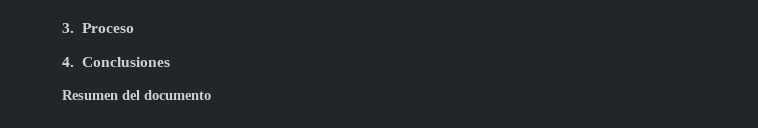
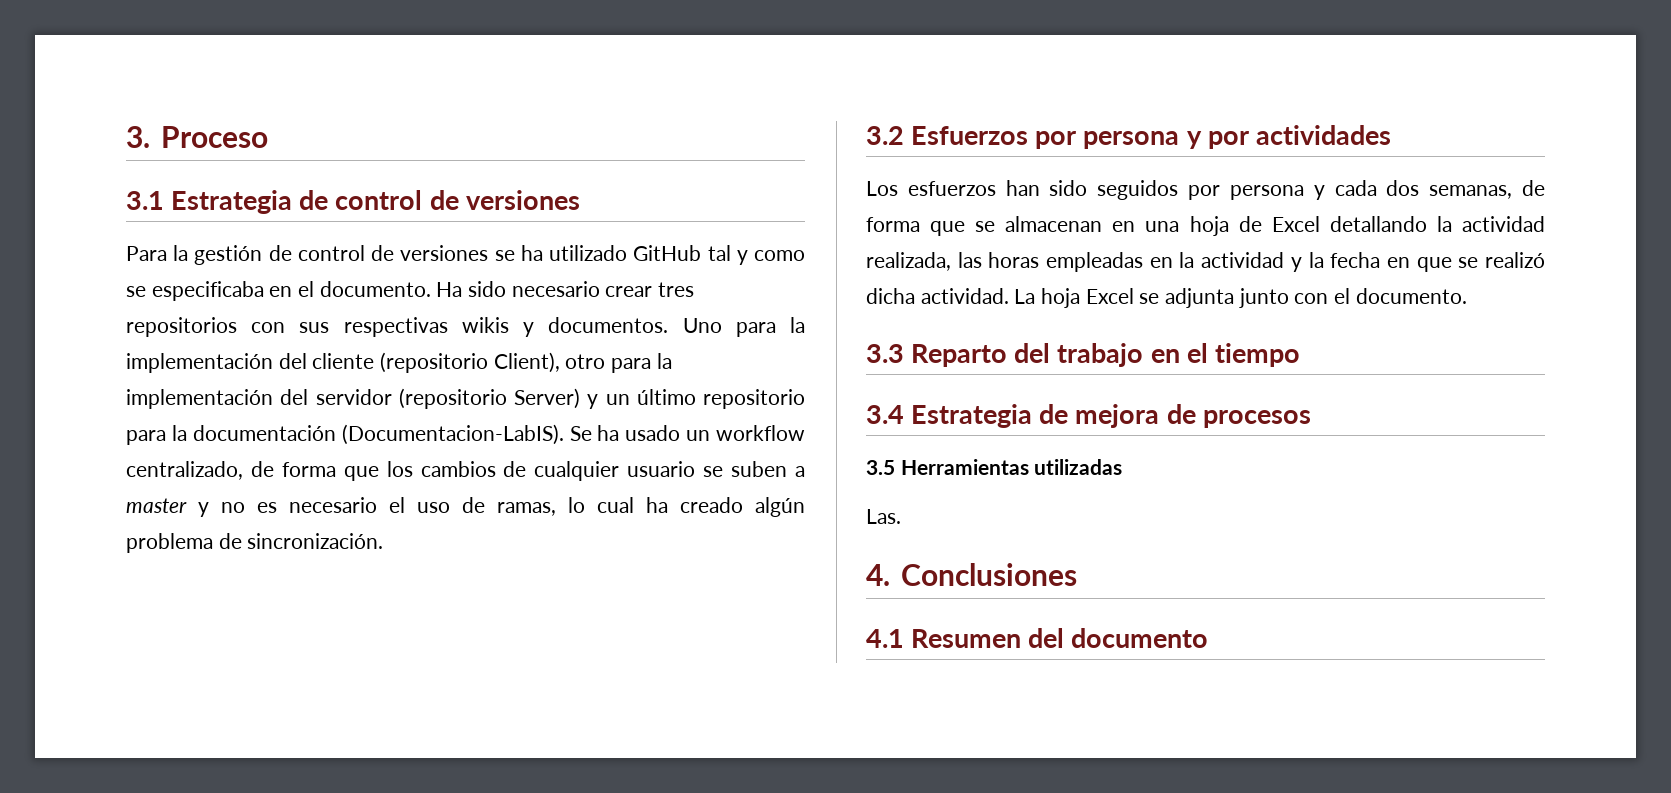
+ 3.1 Estrategia de control de versiones
+ Para la gestión de control de versiones se ha utilizado GitHub tal y como se especificaba en el documento. Ha sido necesario crear tres repositorios con sus respectivas wikis y documentos. Uno para la implementación del cliente (repositorio Client), otro para la implementación del servidor (repositorio Server) y un último repositorio para la documentación (Documentacion-LabIS). Se ha usado un workflow centralizado, de forma que los cambios de cualquier usuario se suben a master y no es necesario el uso de ramas, lo cual ha creado algún problema de sincronización.
+ 3.2 Esfuerzos por persona y por actividades
+ Los esfuerzos han sido seguidos por persona y cada dos semanas, de forma que se almacenan en una hoja de Excel detallando la actividad realizada, las horas empleadas en la actividad y la fecha en que se realizó dicha actividad. La hoja Excel se adjunta junto con el documento.
+ 3.3 Reparto del trabajo en el tiempo
+ 3.4 Estrategia de mejora de procesos
+ 3.5 Herramientas utilizadas
+ Las.
- Resumen del documento
+ 4.1 Resumen del documento

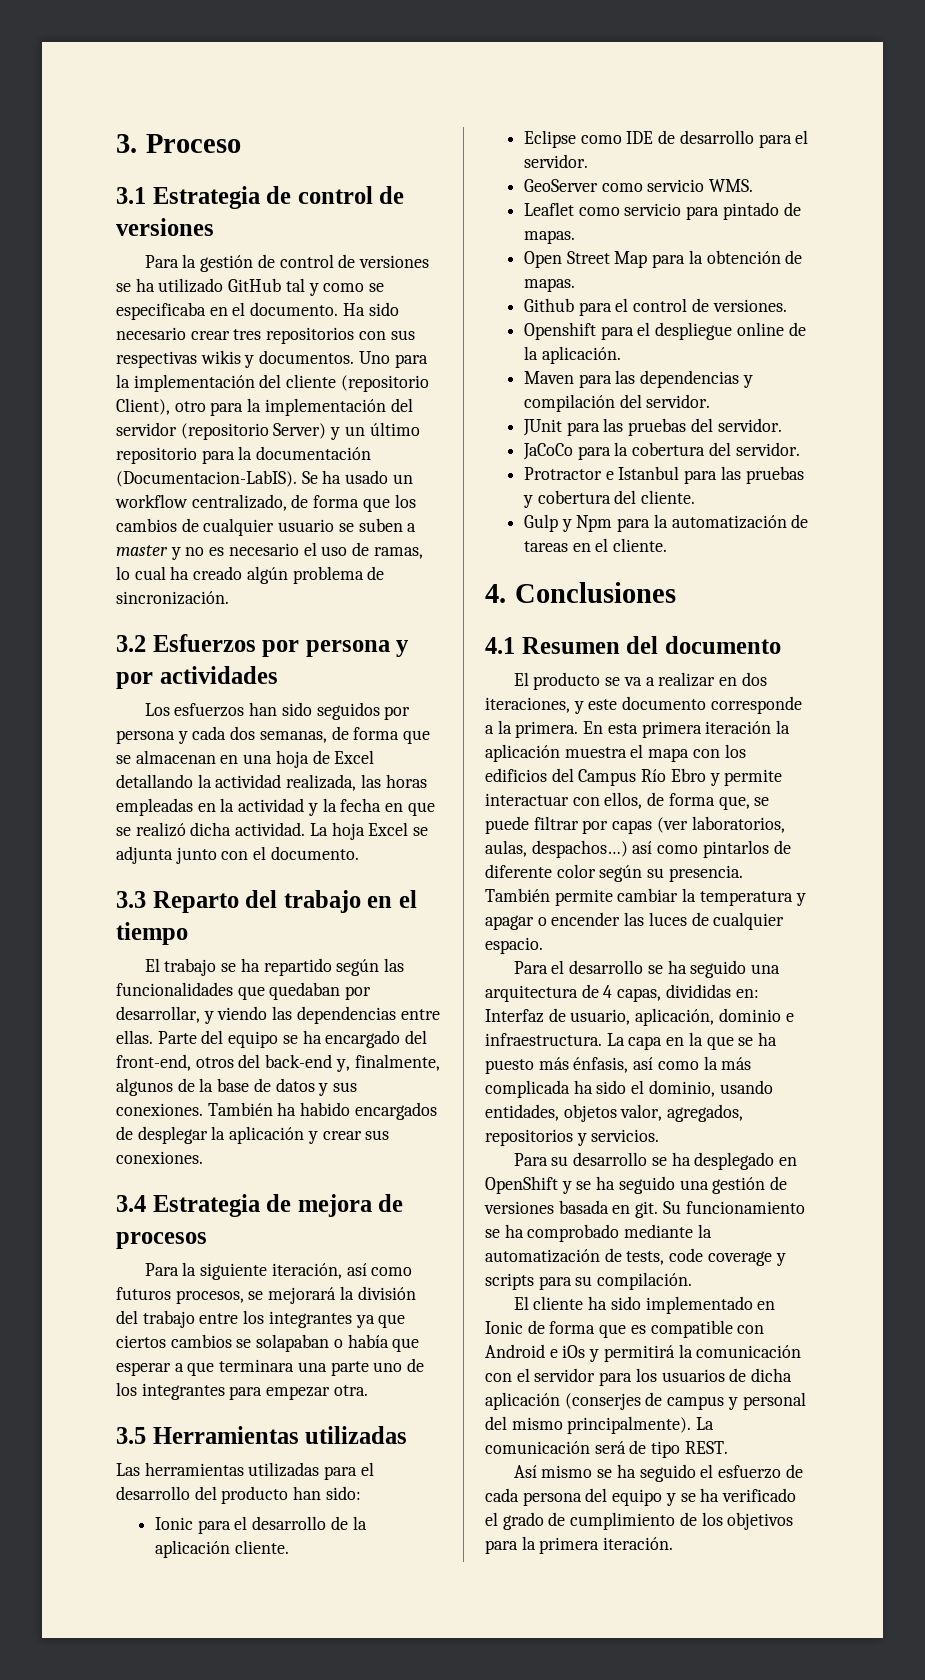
+ El trabajo se ha repartido según las funcionalidades que quedaban por desarrollar, y viendo las dependencias entre ellas. Parte del equipo se ha encargado del front-end, otros del back-end y, finalmente, algunos de la base de datos y sus conexiones. También ha habido encargados de desplegar la aplicación y crear sus conexiones.
+ Para la siguiente iteración, así como futuros procesos, se mejorará la división del trabajo entre los integrantes ya que ciertos cambios se solapaban o había que esperar a que terminara una parte uno de los integrantes para empezar otra.
  3.5 Herramientas utilizadas
- Las.
+ Las herramientas utilizadas para el desarrollo del producto han sido:
+ Ionic para el desarrollo de la aplicación cliente.
+ Eclipse como IDE de desarrollo para el servidor.
+ GeoServer como servicio WMS.
+ Leaflet como servicio para pintado de mapas.
+ Open Street Map para la obtención de mapas.
+ Github para el control de versiones.
+ Openshift para el despliegue online de la aplicación.
+ Maven para las dependencias y compilación del servidor.
+ JUnit para las pruebas del servidor.
+ JaCoCo para la cobertura del servidor.
+ Protractor e Istanbul para las pruebas y cobertura del cliente.
+ Gulp y Npm para la automatización de tareas en el cliente.
+ El producto se va a realizar en dos iteraciones, y este documento corresponde a la primera. En esta primera iteración la aplicación muestra el mapa con los edificios del Campus Río Ebro y permite interactuar con ellos, de forma que, se puede filtrar por capas (ver laboratorios, aulas, despachos…) así como pintarlos de diferente color según su presencia. También permite cambiar la temperatura y apagar o encender las luces de cualquier espacio.
+ Para el desarrollo se ha seguido una arquitectura de 4 capas, divididas en: Interfaz de usuario, aplicación, dominio e infraestructura. La capa en la que se ha puesto más énfasis, así como la más complicada ha sido el dominio, usando entidades, objetos valor, agregados, repositorios y servicios.
+ Para su desarrollo se ha desplegado en OpenShift y se ha seguido una gestión de versiones basada en git. Su funcionamiento se ha comprobado mediante la automatización de tests, code coverage y scripts para su compilación.
+ El cliente ha sido implementado en Ionic de forma que es compatible con Android e iOs y permitirá la comunicación con el servidor para los usuarios de dicha aplicación (conserjes de campus y personal del mismo principalmente). La comunicación será de tipo REST.
+ Así mismo se ha seguido el esfuerzo de cada persona del equipo y se ha verificado el grado de cumplimiento de los objetivos para la primera iteración.

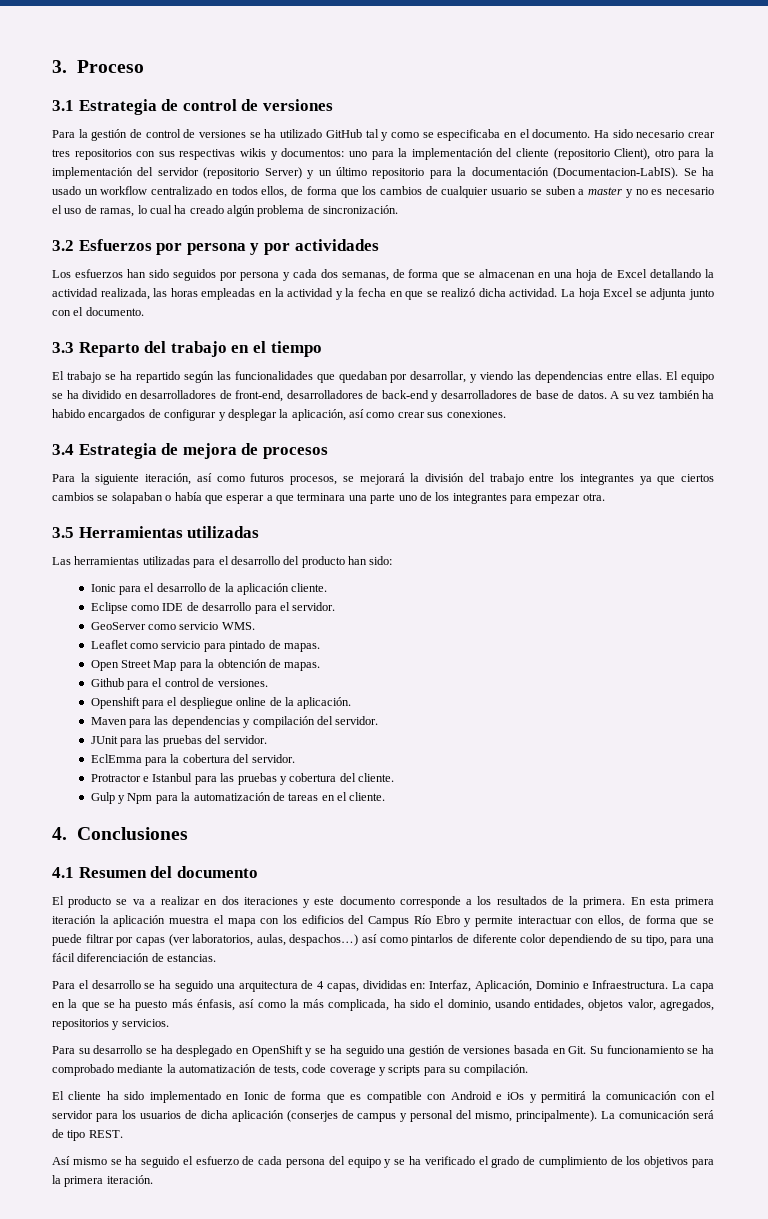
- Ha sido necesario crear tres repositorios con sus respectivas wikis y documentos. Uno para la implementación del cliente (repositorio Client), otro para la implementación del servidor (repositorio Server) y un último repositorio para la documentación (Documentacion-LabIS).
+ Ha sido necesario crear tres repositorios con sus respectivas wikis y documentos: uno para la implementación del cliente (repositorio Client), otro para la implementación del servidor (repositorio Server) y un último repositorio para la documentación (Documentacion-LabIS).
- Se ha usado un workflow centralizado, de forma que los cambios de cualquier usuario se suben a master y no es necesario el uso de ramas, lo cual ha creado algún problema de sincronización.
+ Se ha usado un workflow centralizado en todos ellos, de forma que los cambios de cualquier usuario se suben a master y no es necesario el uso de ramas, lo cual ha creado algún problema de sincronización.
- Parte del equipo se ha encargado del front-end, otros del back-end y, finalmente, algunos de la base de datos y sus conexiones. También ha habido encargados de desplegar la aplicación y crear sus conexiones.
+ El equipo se ha dividido en desarrolladores de front-end, desarrolladores de back-end y desarrolladores de base de datos. A su vez también ha habido encargados de configurar y desplegar la aplicación, así como crear sus conexiones.
- JaCoCo para la cobertura del servidor.
+ EclEmma para la cobertura del servidor.
- El producto se va a realizar en dos iteraciones, y este documento corresponde a la primera.
+ El producto se va a realizar en dos iteraciones y este documento corresponde a los resultados de la primera.
- En esta primera iteración la aplicación muestra el mapa con los edificios del Campus Río Ebro y permite interactuar con ellos, de forma que, se puede filtrar por capas (ver laboratorios, aulas, despachos…) así como pintarlos de diferente color según su presencia. También permite cambiar la temperatura y apagar o encender las luces de cualquier espacio.
+ En esta primera iteración la aplicación muestra el mapa con los edificios del Campus Río Ebro y permite interactuar con ellos, de forma que se puede filtrar por capas (ver laboratorios, aulas, despachos…) así como pintarlos de diferente color dependiendo de su tipo, para una fácil diferenciación de estancias.
- Para el desarrollo se ha seguido una arquitectura de 4 capas, divididas en: Interfaz de usuario, aplicación, dominio e infraestructura.
+ Para el desarrollo se ha seguido una arquitectura de 4 capas, divididas en: Interfaz, Aplicación, Dominio e Infraestructura.
- La capa en la que se ha puesto más énfasis, así como la más complicada ha sido el dominio, usando entidades, objetos valor, agregados, repositorios y servicios.
+ La capa en la que se ha puesto más énfasis, así como la más complicada, ha sido el dominio, usando entidades, objetos valor, agregados, repositorios y servicios.
- Para su desarrollo se ha desplegado en OpenShift y se ha seguido una gestión de versiones basada en git. Su funcionamiento se ha comprobado mediante la automatización de tests, code coverage y scripts para su compilación.
+ Para su desarrollo se ha desplegado en OpenShift y se ha seguido una gestión de versiones basada en Git. Su funcionamiento se ha comprobado mediante la automatización de tests, code coverage y scripts para su compilación.
- El cliente ha sido implementado en Ionic de forma que es compatible con Android e iOs y permitirá la comunicación con el servidor para los usuarios de dicha aplicación (conserjes de campus y personal del mismo principalmente).
+ El cliente ha sido implementado en Ionic de forma que es compatible con Android e iOs y permitirá la comunicación con el servidor para los usuarios de dicha aplicación (conserjes de campus y personal del mismo, principalmente).

